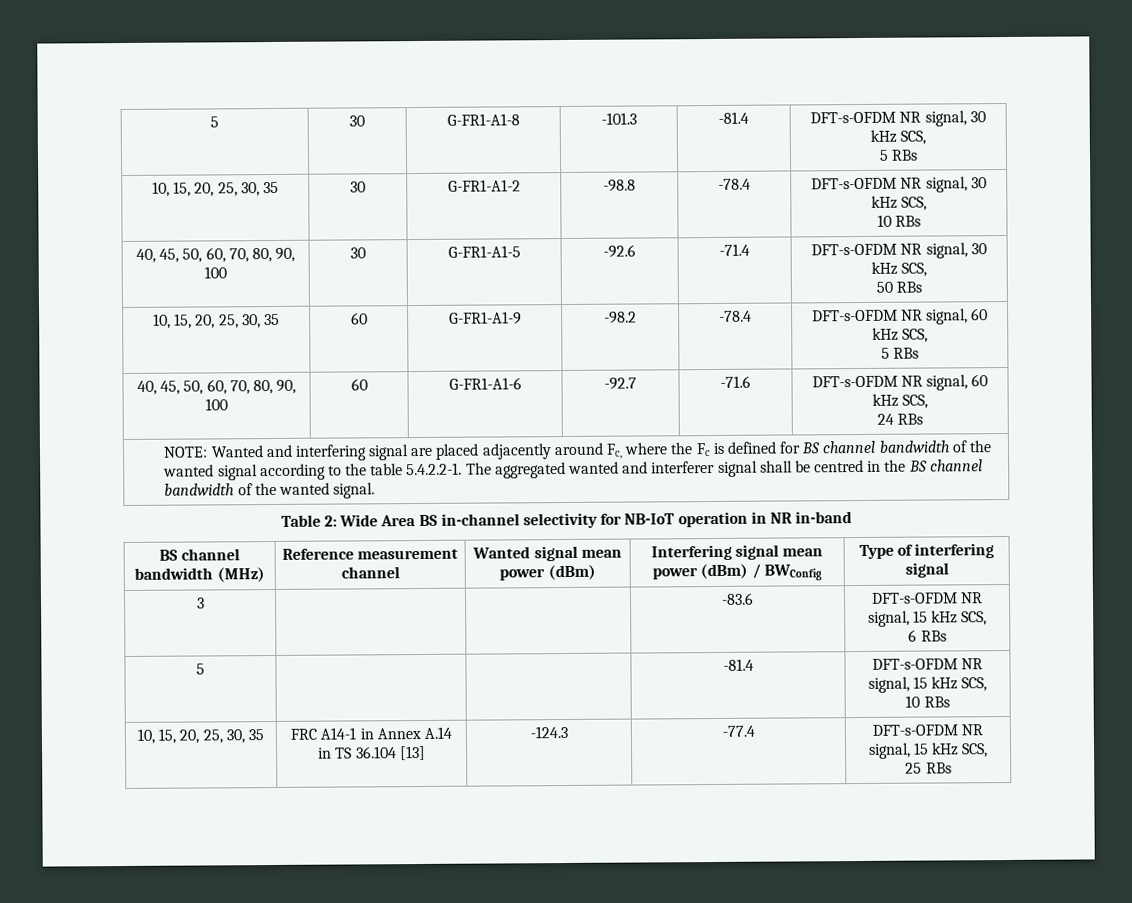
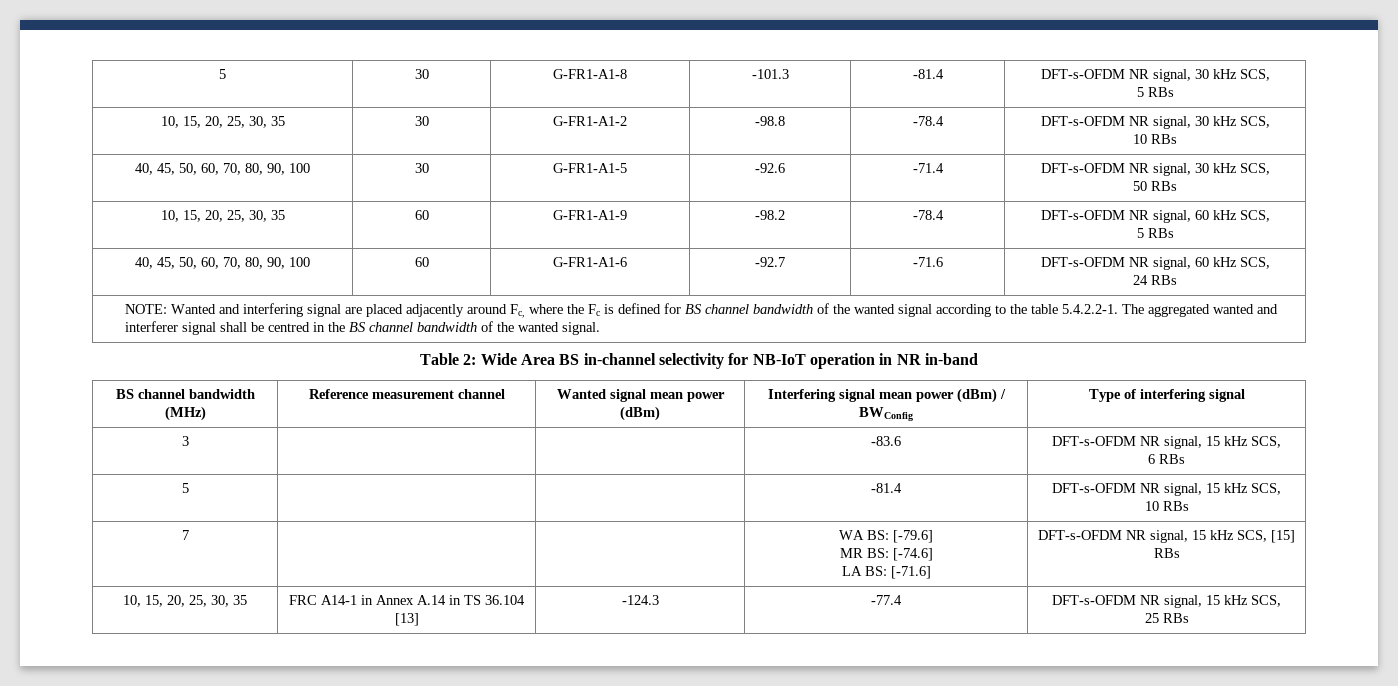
+ 7 | | | WA BS: [-79.6]
+ MR BS: [-74.6]
+ LA BS: [-71.6] | DFT-s-OFDM NR signal, 15 kHz SCS, [15] RBs

